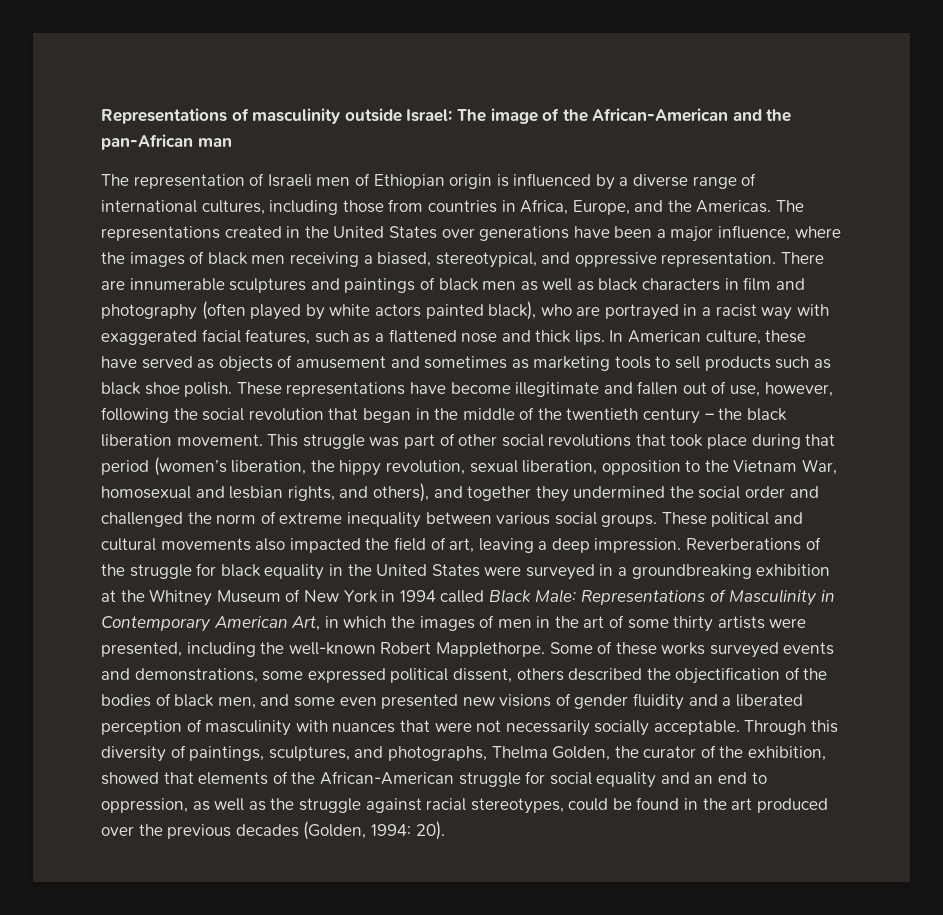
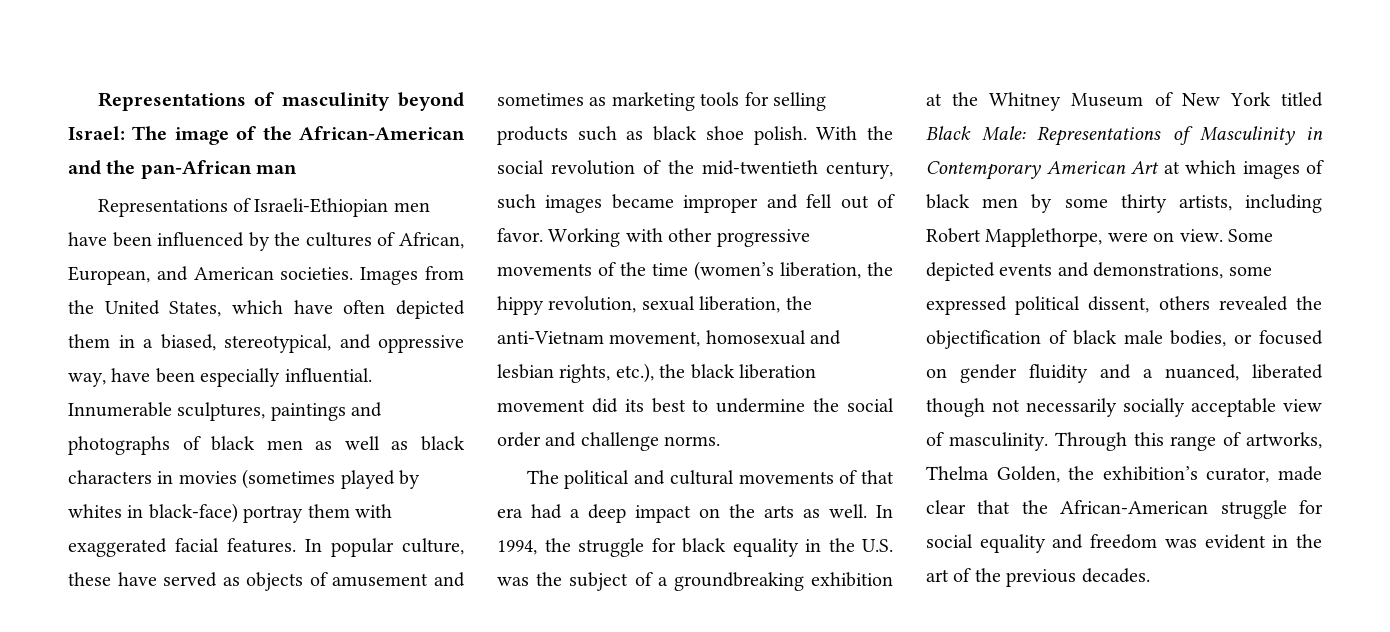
- Representations of masculinity outside Israel: The image of the African-American and the pan-African man
+ Representations of masculinity beyond Israel: The image of the African-American and the pan-African man
- The representation of Israeli men of Ethiopian origin is influenced by a diverse range of international cultures, including those from countries in Africa, Europe, and the Americas. The representations created in the United States over generations have been a major influence, where the images of black men receiving a biased, stereotypical, and oppressive representation. There are innumerable sculptures and paintings of black men as well as black characters in film and photography (often played by white actors painted black), who are portrayed in a racist way with exaggerated facial features, such as a flattened nose and thick lips. In American culture, these have served as objects of amusement and sometimes as marketing tools to sell products such as black shoe polish.
+ Representations of Israeli-Ethiopian men have been influenced by the cultures of African, European, and American societies. Images from the United States, which have often depicted them in a biased, stereotypical, and oppressive way, have been especially influential. Innumerable sculptures, paintings and photographs of black men as well as black characters in movies (sometimes played by whites in black-face) portray them with exaggerated facial features. In popular culture, these have served as objects of amusement and sometimes as marketing tools for selling products such as black shoe polish.
- These representations have become illegitimate and fallen out of use, however, following the social revolution that began in the middle of the twentieth century – the black liberation movement. This struggle was part of other social revolutions that took place during that period (women’s liberation, the hippy revolution, sexual liberation, opposition to the Vietnam War, homosexual and lesbian rights, and others), and together they undermined the social order and challenged the norm of extreme inequality between various social groups. These political and cultural movements also impacted the field of art, leaving a deep impression. Reverberations of the struggle for black equality in the United States were surveyed in a groundbreaking exhibition at the Whitney Museum of New York in 1994 called Black Male: Representations of Masculinity in Contemporary American Art, in which the images of men in the art of some thirty artists were presented, including the well-known Robert Mapplethorpe. Some of these works surveyed events and demonstrations, some expressed political dissent, others described the objectification of the bodies of black men, and some even presented new visions of gender fluidity and a liberated perception of masculinity with nuances that were not necessarily socially acceptable. Through this diversity of paintings, sculptures, and photographs, Thelma Golden, the curator of the exhibition, showed that elements of the African-American struggle for social equality and an end to oppression, as well as the struggle against racial stereotypes, could be found in the art produced over the previous decades (Golden, 1994: 20).
+ With the social revolution of the mid-twentieth century, such images became improper and fell out of favor. Working with other progressive movements of the time (women’s liberation, the hippy revolution, sexual liberation, the anti-Vietnam movement, homosexual and lesbian rights, etc.), the black liberation movement did its best to undermine the social order and challenge norms.
+ The political and cultural movements of that era had a deep impact on the arts as well. In 1994, the struggle for black equality in the U.S. was the subject of a groundbreaking exhibition at the Whitney Museum of New York titled Black Male: Representations of Masculinity in Contemporary American Art at which images of black men by some thirty artists, including Robert Mapplethorpe, were on view. Some depicted events and demonstrations, some expressed political dissent, others revealed the objectification of black male bodies, or focused on gender fluidity and a nuanced, liberated though not necessarily socially acceptable view of masculinity. Through this range of artworks, Thelma Golden, the exhibition’s curator, made clear that the African-American struggle for social equality and freedom was evident in the art of the previous decades.

